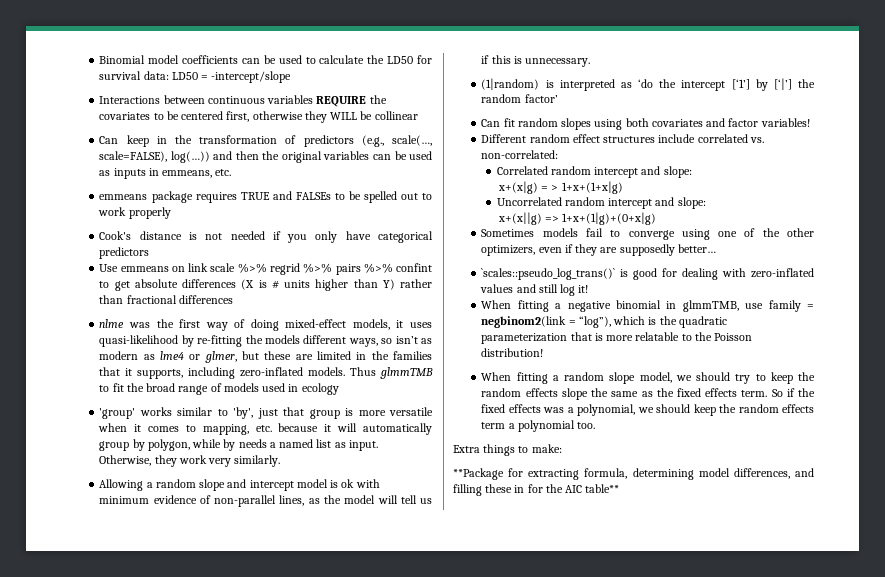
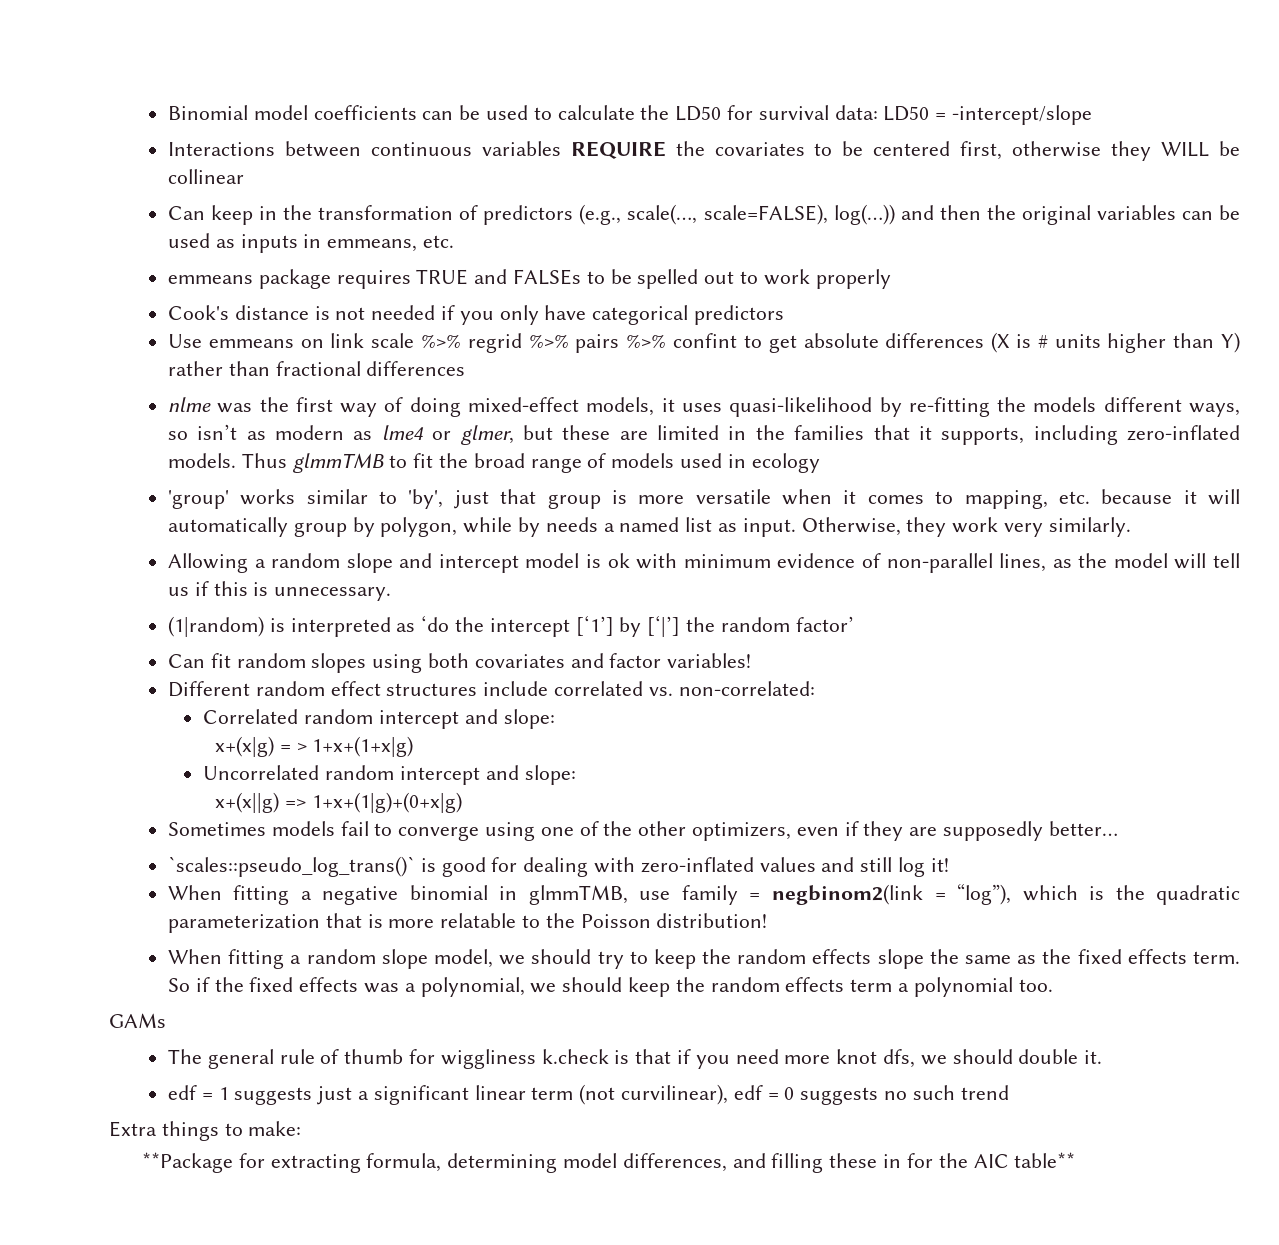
+ GAMs
+ The general rule of thumb for wiggliness k.check is that if you need more knot dfs, we should double it.
+ edf = 1 suggests just a significant linear term (not curvilinear), edf = 0 suggests no such trend

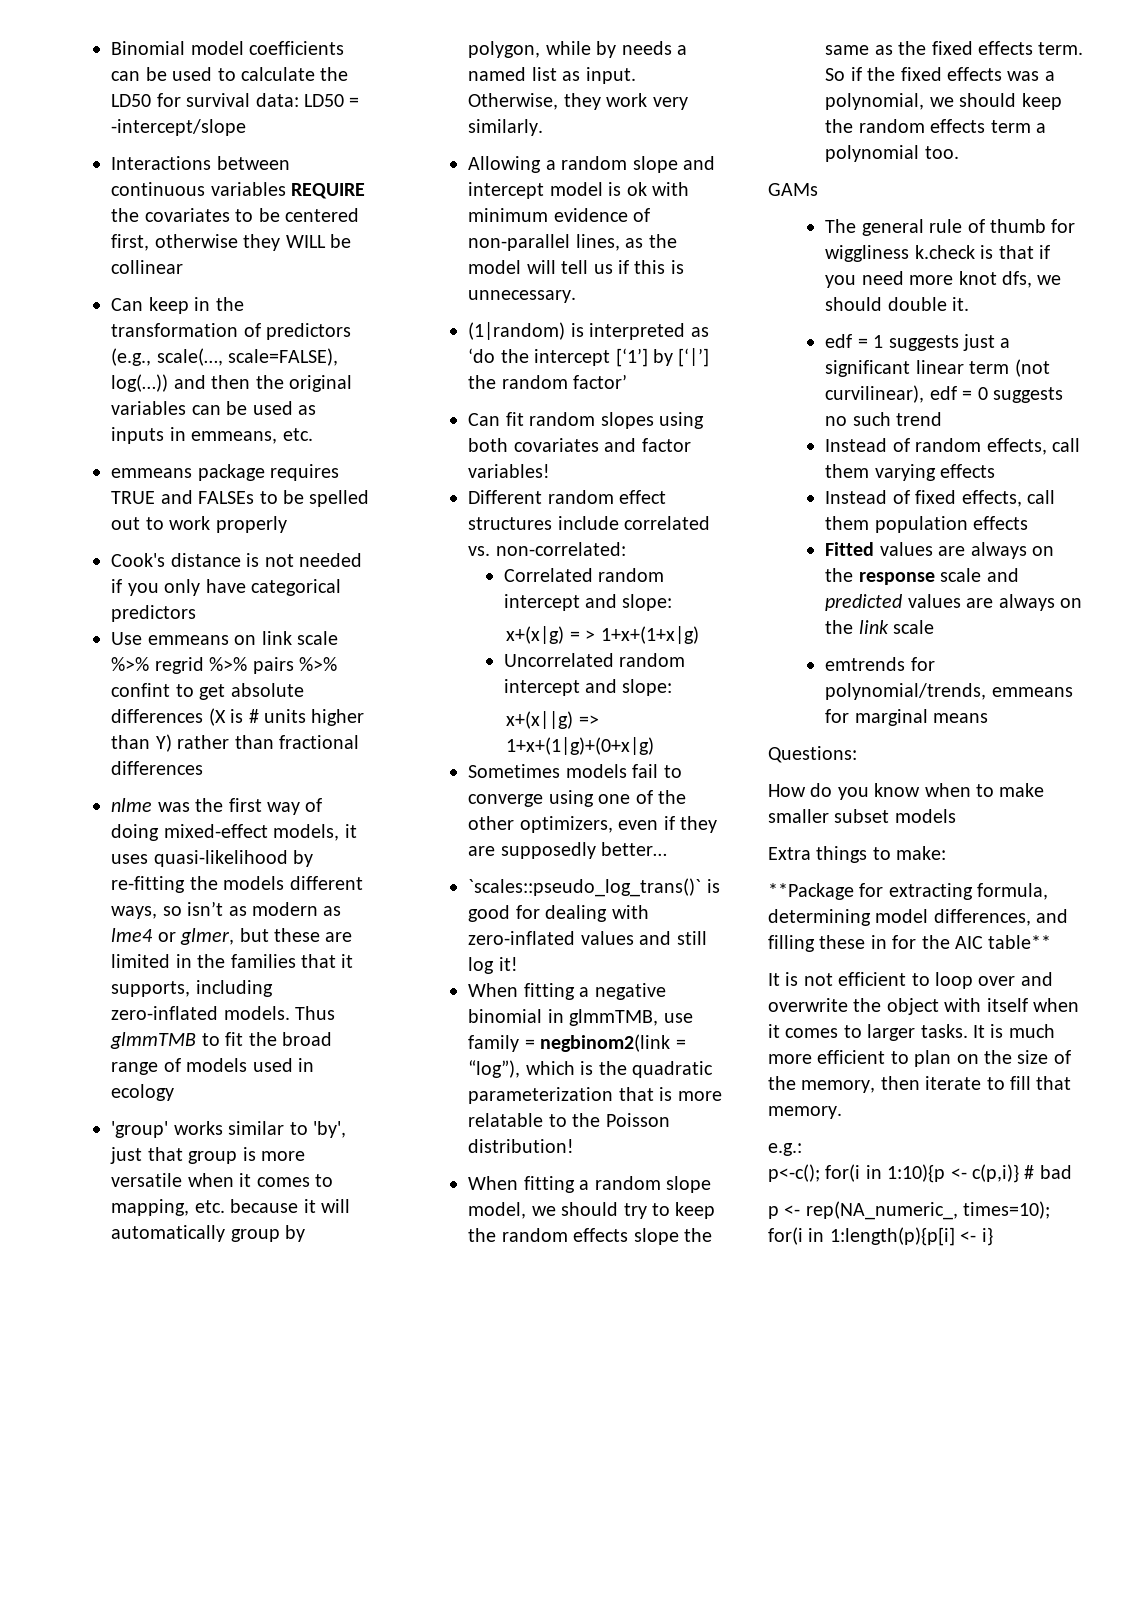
+ Instead of random effects, call them varying effects
+ Instead of fixed effects, call them population effects
+ Fitted values are always on the response scale and predicted values are always on the link scale
+ emtrends for polynomial/trends, emmeans for marginal means
+ Questions:
+ How do you know when to make smaller subset models
+ It is not efficient to loop over and overwrite the object with itself when it comes to larger tasks. It is much more efficient to plan on the size of the memory, then iterate to fill that memory.
+ e.g.:
+ p<-c(); for(i in 1:10){p <- c(p,i)} # bad
+ p <- rep(NA_numeric_, times=10); for(i in 1:length(p){p[i] <- i}

